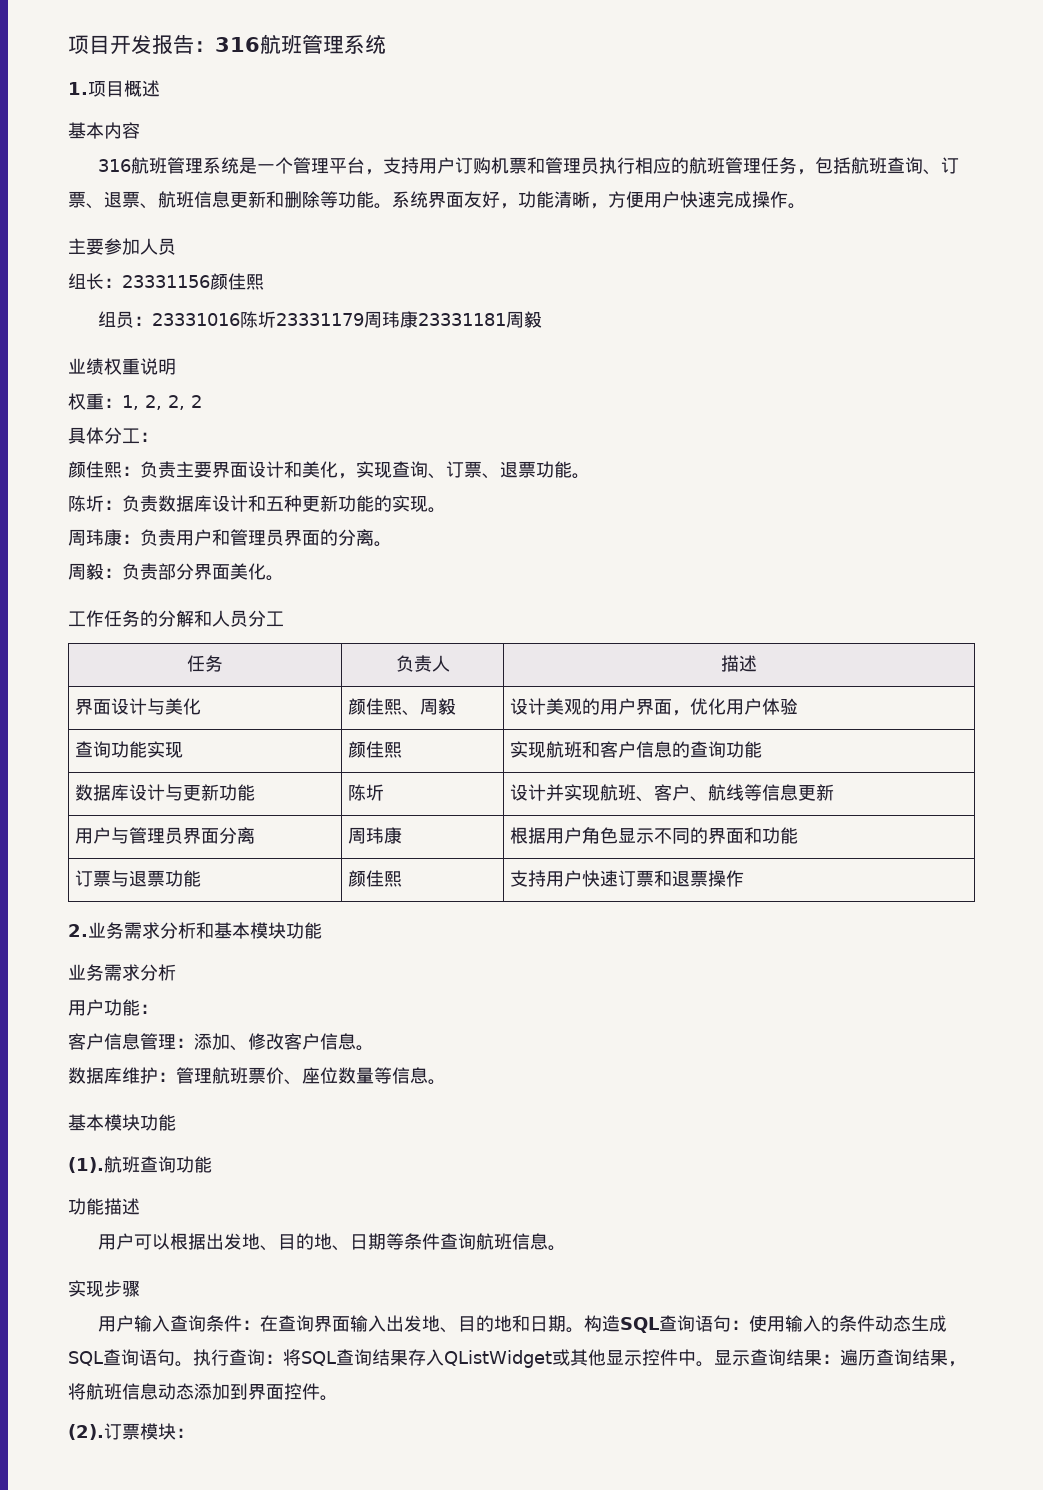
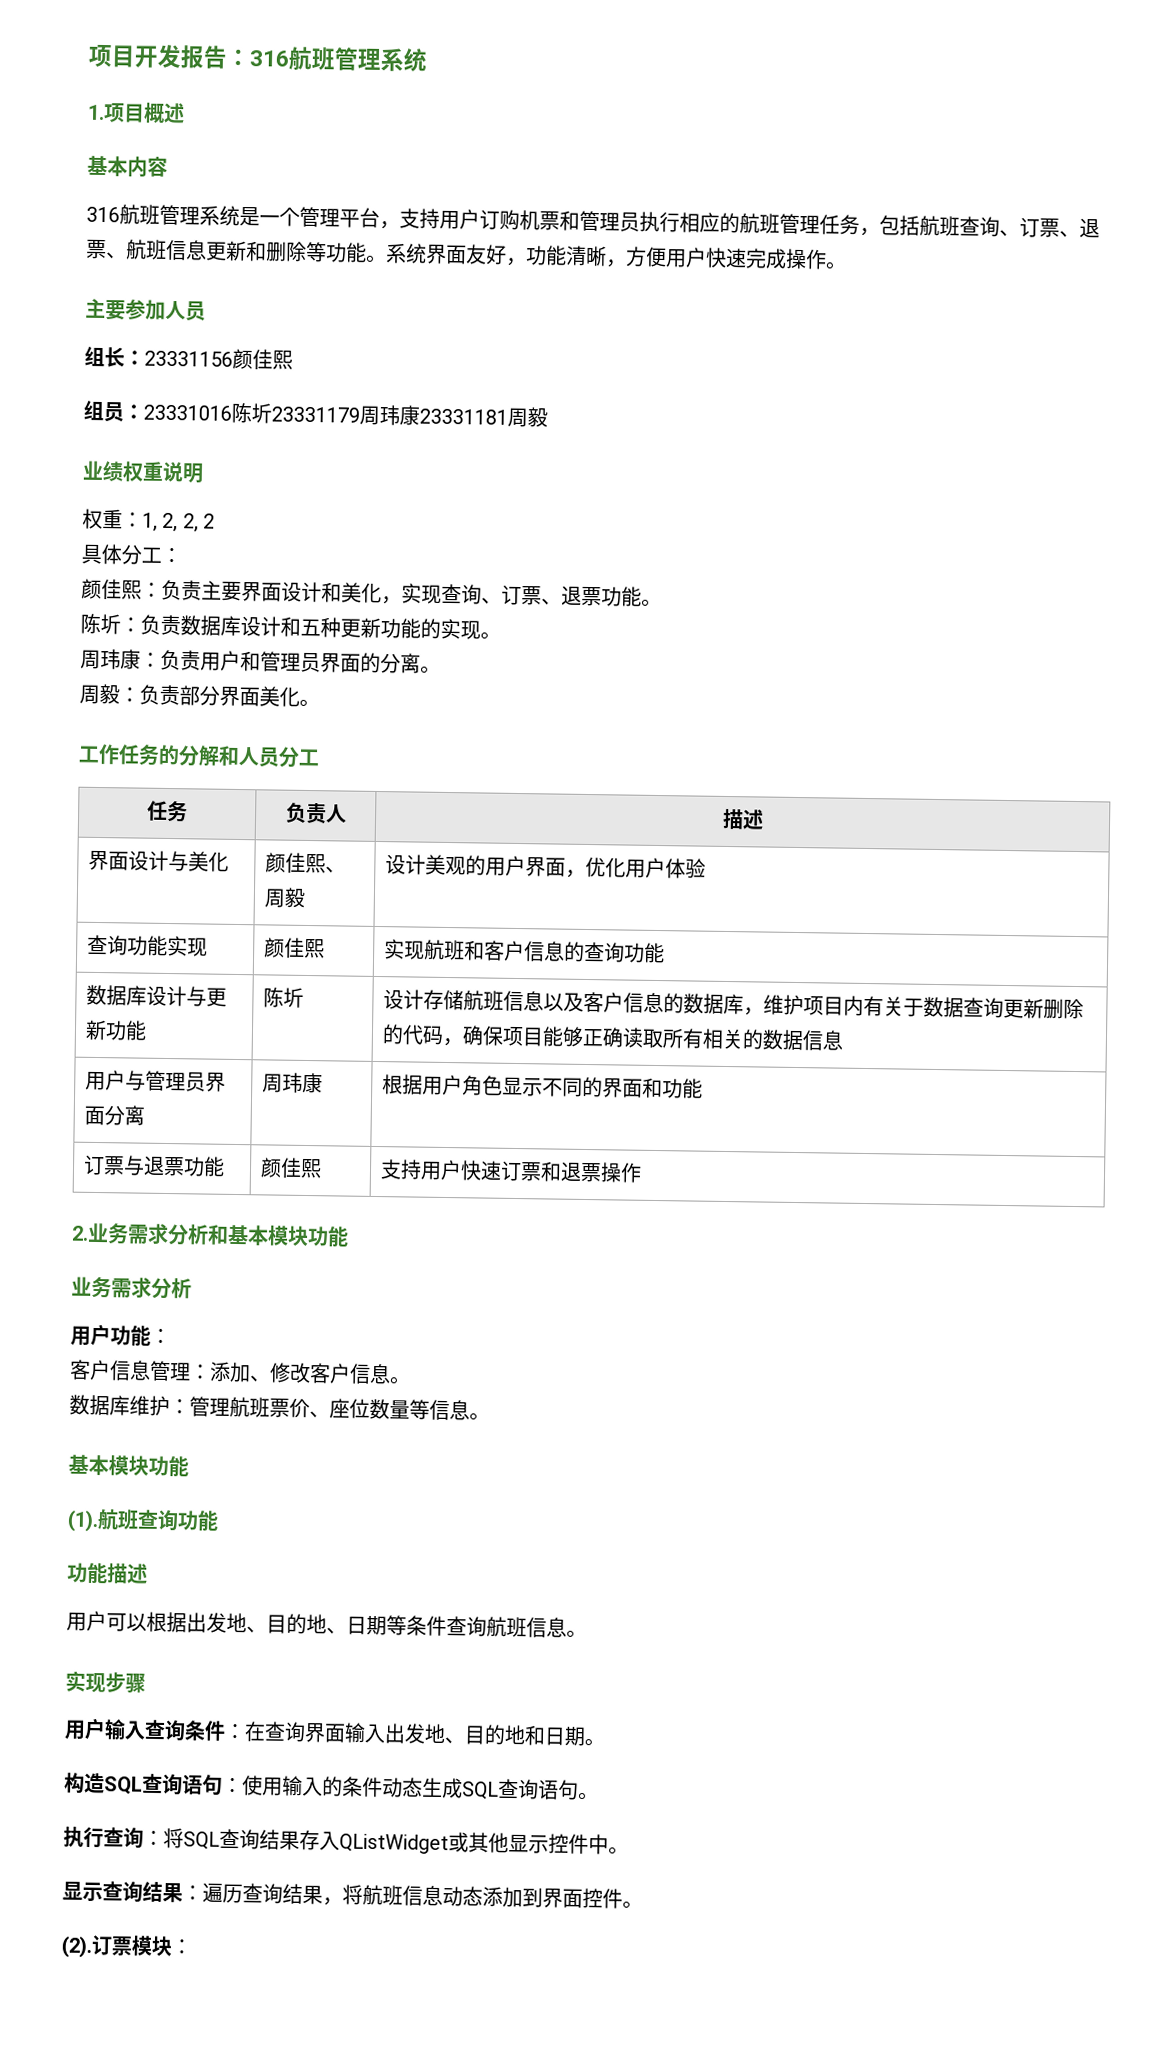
- 数据库设计与更新功能 | 陈圻 | 设计并实现航班、客户、航线等信息更新
+ 数据库设计与更新功能 | 陈圻 | 设计存储航班信息以及客户信息的数据库，维护项目内有关于数据查询更新删除的代码，确保项目能够正确读取所有相关的数据信息
- 用户输入查询条件：在查询界面输入出发地、目的地和日期。构造SQL查询语句：使用输入的条件动态生成SQL查询语句。执行查询：将SQL查询结果存入QListWidget或其他显示控件中。显示查询结果：遍历查询结果，将航班信息动态添加到界面控件。
+ 用户输入查询条件：在查询界面输入出发地、目的地和日期。
+ 构造SQL查询语句：使用输入的条件动态生成SQL查询语句。
+ 执行查询：将SQL查询结果存入QListWidget或其他显示控件中。
+ 显示查询结果：遍历查询结果，将航班信息动态添加到界面控件。

